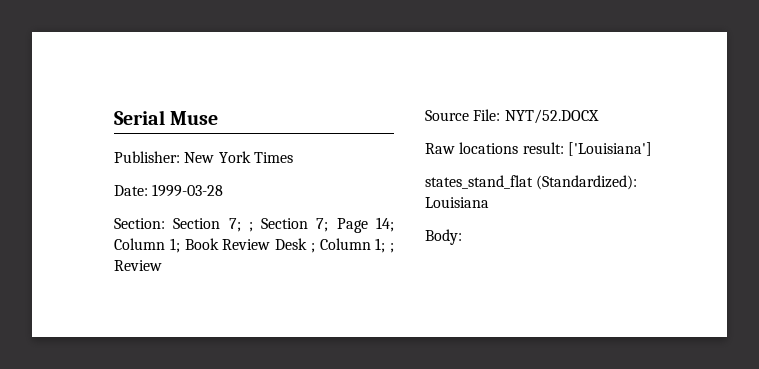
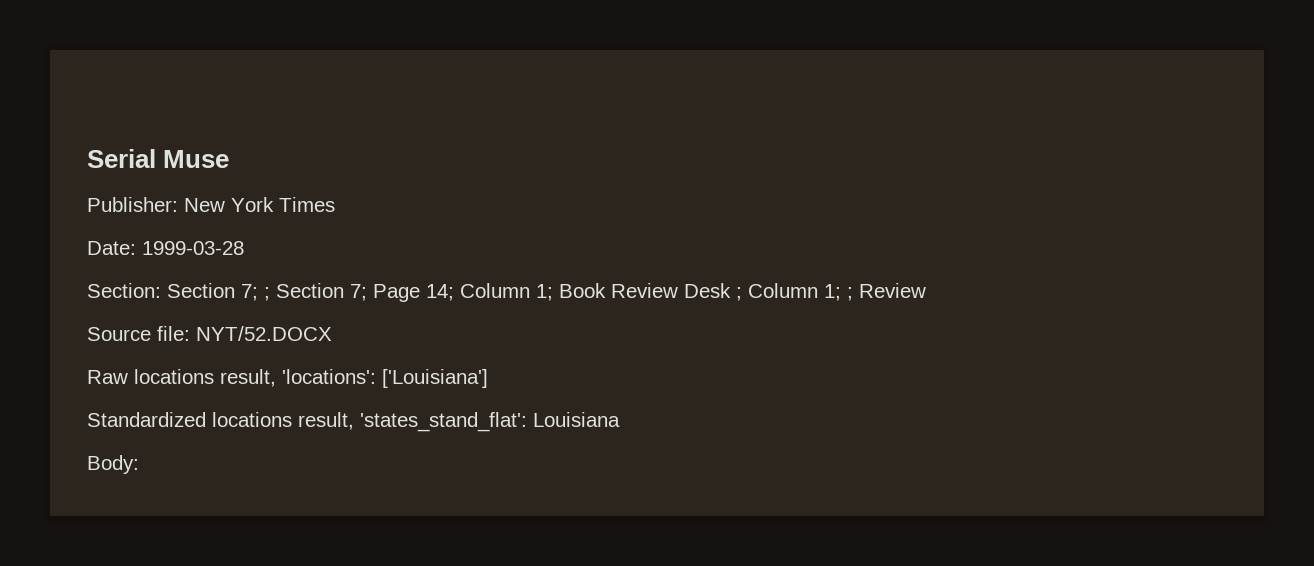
- Source File: NYT/52.DOCX
+ Source file: NYT/52.DOCX
- Raw locations result: ['Louisiana']
+ Raw locations result, 'locations': ['Louisiana']
- states_stand_flat (Standardized): Louisiana
+ Standardized locations result, 'states_stand_flat': Louisiana

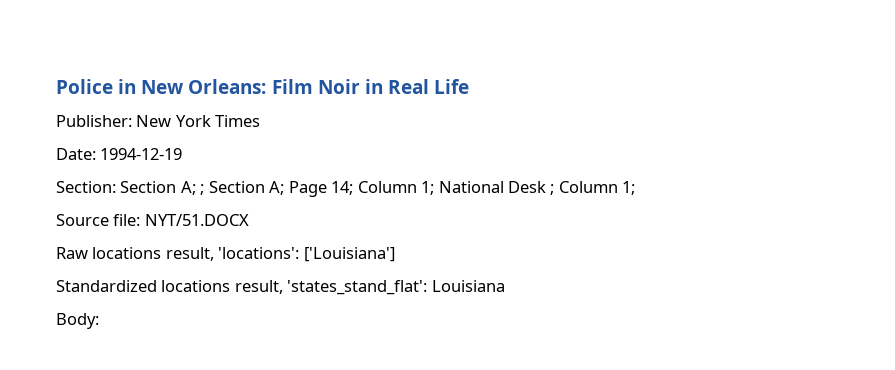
- Serial Muse
+ Police in New Orleans: Film Noir in Real Life
- Date: 1999-03-28
+ Date: 1994-12-19
- Section: Section 7; ; Section 7; Page 14; Column 1; Book Review Desk ; Column 1; ; Review
+ Section: Section A; ; Section A; Page 14; Column 1; National Desk ; Column 1;
- Source file: NYT/52.DOCX
+ Source file: NYT/51.DOCX

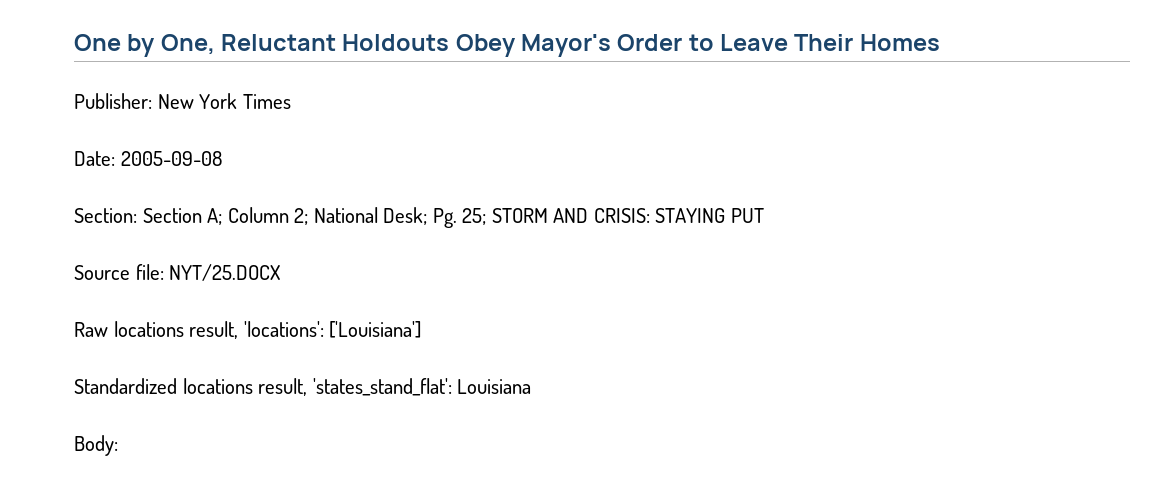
- Police in New Orleans: Film Noir in Real Life
+ One by One, Reluctant Holdouts Obey Mayor's Order to Leave Their Homes
- Date: 1994-12-19
+ Date: 2005-09-08
- Section: Section A; ; Section A; Page 14; Column 1; National Desk ; Column 1;
+ Section: Section A; Column 2; National Desk; Pg. 25; STORM AND CRISIS: STAYING PUT
- Source file: NYT/51.DOCX
+ Source file: NYT/25.DOCX

